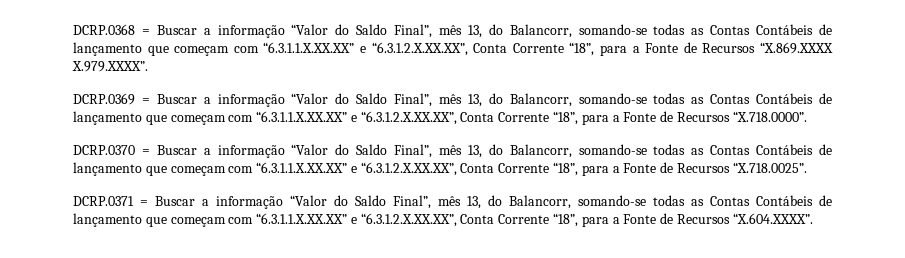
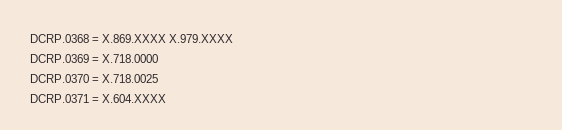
- DCRP.0368 = Buscar a informação “Valor do Saldo Final”, mês 13, do Balancorr, somando-se todas as Contas Contábeis de lançamento que começam com “6.3.1.1.X.XX.XX” e “6.3.1.2.X.XX.XX”, Conta Corrente “18”, para a Fonte de Recursos “X.869.XXXX X.979.XXXX”.
- DCRP.0369 = Buscar a informação “Valor do Saldo Final”, mês 13, do Balancorr, somando-se todas as Contas Contábeis de lançamento que começam com “6.3.1.1.X.XX.XX” e “6.3.1.2.X.XX.XX”, Conta Corrente “18”, para a Fonte de Recursos “X.718.0000”.
- DCRP.0370 = Buscar a informação “Valor do Saldo Final”, mês 13, do Balancorr, somando-se todas as Contas Contábeis de lançamento que começam com “6.3.1.1.X.XX.XX” e “6.3.1.2.X.XX.XX”, Conta Corrente “18”, para a Fonte de Recursos “X.718.0025”.
- DCRP.0371 = Buscar a informação “Valor do Saldo Final”, mês 13, do Balancorr, somando-se todas as Contas Contábeis de lançamento que começam com “6.3.1.1.X.XX.XX” e “6.3.1.2.X.XX.XX”, Conta Corrente “18”, para a Fonte de Recursos “X.604.XXXX”.
+ DCRP.0368 = X.869.XXXX X.979.XXXX
+ DCRP.0369 = X.718.0000
+ DCRP.0370 = X.718.0025
+ DCRP.0371 = X.604.XXXX

